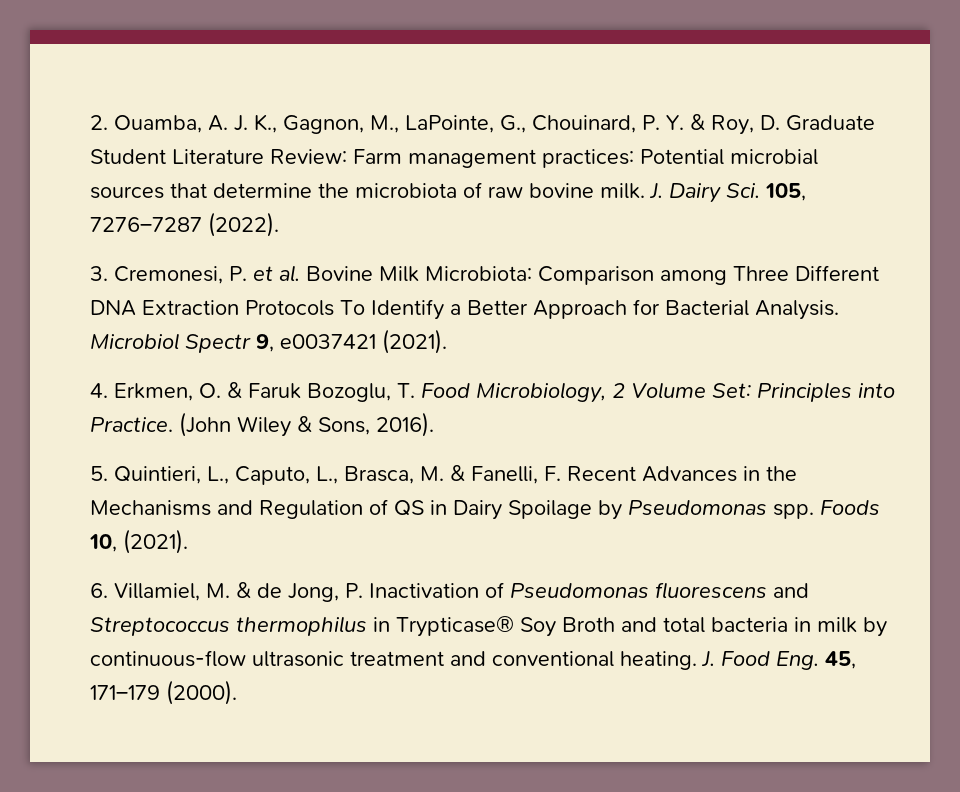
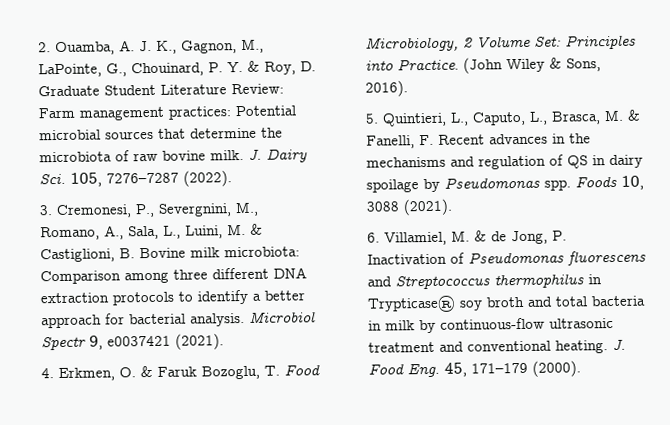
- 3. Cremonesi, P. et al. Bovine Milk Microbiota: Comparison among Three Different DNA Extraction Protocols To Identify a Better Approach for Bacterial Analysis.
+ 3. Cremonesi, P., Severgnini, M., Romano, A., Sala, L., Luini, M. & Castiglioni, B. Bovine milk microbiota: Comparison among three different DNA extraction protocols to identify a better approach for bacterial analysis.
- 5. Quintieri, L., Caputo, L., Brasca, M. & Fanelli, F. Recent Advances in the Mechanisms and Regulation of QS in Dairy Spoilage by Pseudomonas spp.
+ 5. Quintieri, L., Caputo, L., Brasca, M. & Fanelli, F. Recent advances in the mechanisms and regulation of QS in dairy spoilage by Pseudomonas spp.
- Foods 10, (2021).
+ Foods 10, 3088 (2021).
- 6. Villamiel, M. & de Jong, P. Inactivation of Pseudomonas fluorescens and Streptococcus thermophilus in Trypticase® Soy Broth and total bacteria in milk by continuous-flow ultrasonic treatment and conventional heating.
+ 6. Villamiel, M. & de Jong, P. Inactivation of Pseudomonas fluorescens and Streptococcus thermophilus in Trypticase® soy broth and total bacteria in milk by continuous-flow ultrasonic treatment and conventional heating.

